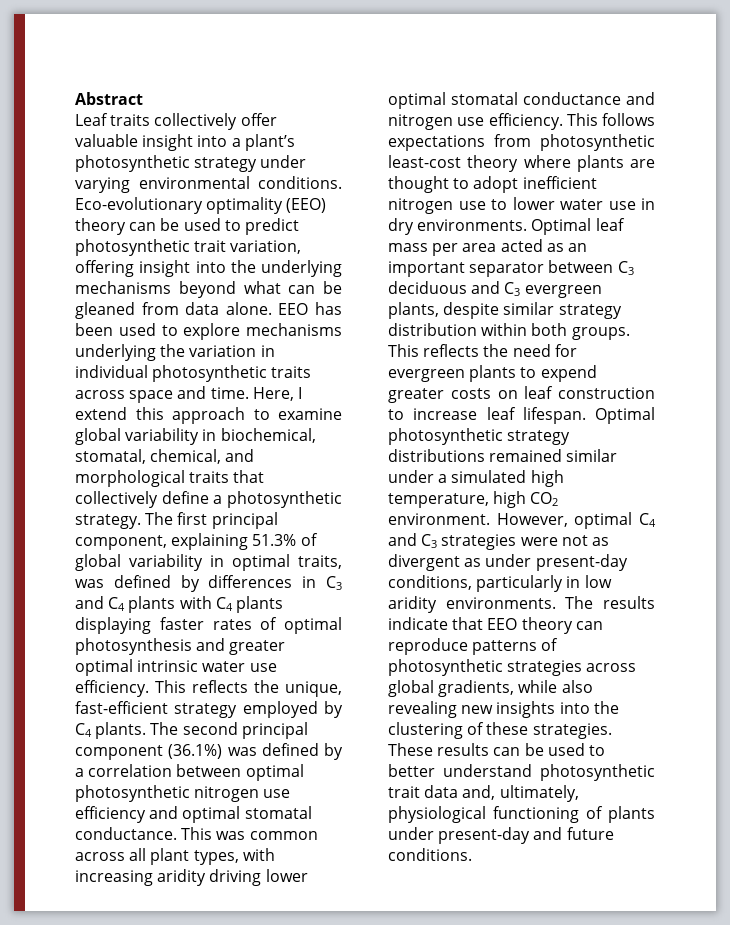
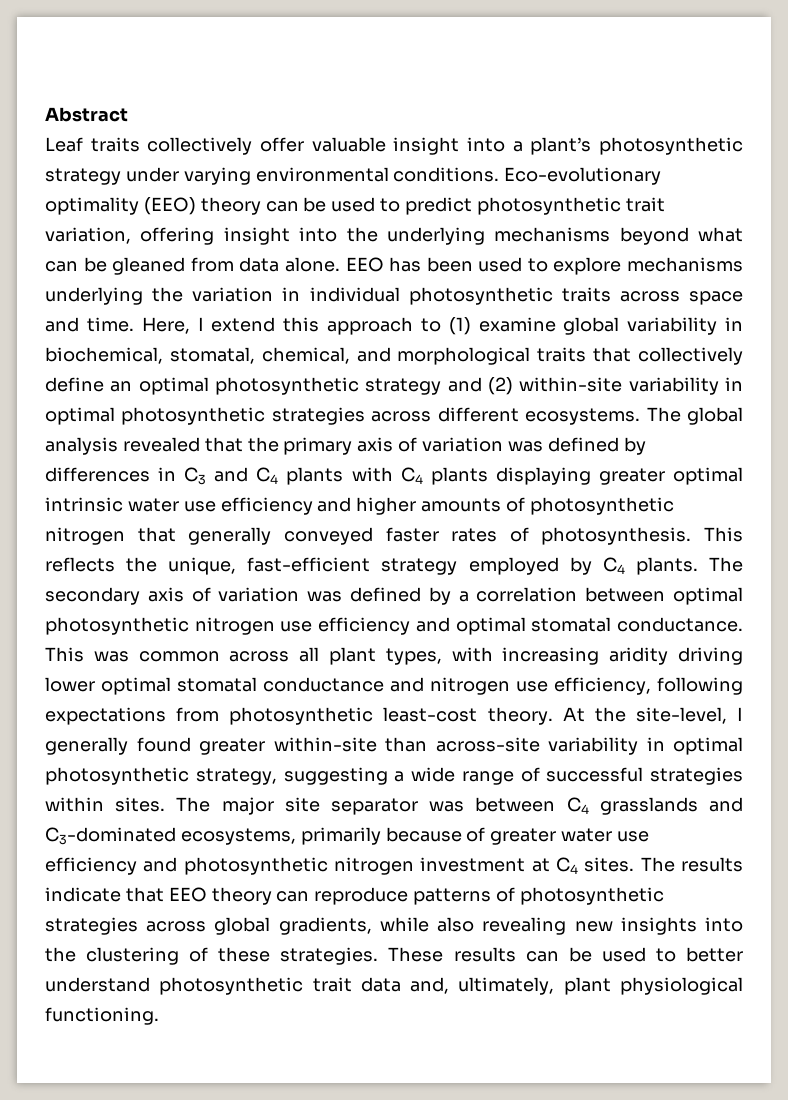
- Here, I extend this approach to examine global variability in biochemical, stomatal, chemical, and morphological traits that collectively define a photosynthetic strategy. The first principal component, explaining 51.3% of global variability in optimal traits, was defined by differences in C3 and C4 plants with C4 plants displaying faster rates of optimal photosynthesis and greater optimal intrinsic water use efficiency.
+ Here, I extend this approach to (1) examine global variability in biochemical, stomatal, chemical, and morphological traits that collectively define an optimal photosynthetic strategy and (2) within-site variability in optimal photosynthetic strategies across different ecosystems. The global analysis revealed that the primary axis of variation was defined by differences in C3 and C4 plants with C4 plants displaying greater optimal intrinsic water use efficiency and higher amounts of photosynthetic nitrogen that generally conveyed faster rates of photosynthesis.
- The second principal component (36.1%) was defined by a correlation between optimal photosynthetic nitrogen use efficiency and optimal stomatal conductance.
+ The secondary axis of variation was defined by a correlation between optimal photosynthetic nitrogen use efficiency and optimal stomatal conductance.
- This was common across all plant types, with increasing aridity driving lower optimal stomatal conductance and nitrogen use efficiency. This follows expectations from photosynthetic least-cost theory where plants are thought to adopt inefficient nitrogen use to lower water use in dry environments. Optimal leaf mass per area acted as an important separator between C3 deciduous and C3 evergreen plants, despite similar strategy distribution within both groups. This reflects the need for evergreen plants to expend greater costs on leaf construction to increase leaf lifespan. Optimal photosynthetic strategy distributions remained similar under a simulated high temperature, high CO2 environment. However, optimal C4 and C3 strategies were not as divergent as under present-day conditions, particularly in low aridity environments.
+ This was common across all plant types, with increasing aridity driving lower optimal stomatal conductance and nitrogen use efficiency, following expectations from photosynthetic least-cost theory. At the site-level, I generally found greater within-site than across-site variability in optimal photosynthetic strategy, suggesting a wide range of successful strategies within sites. The major site separator was between C4 grasslands and C3-dominated ecosystems, primarily because of greater water use efficiency and photosynthetic nitrogen investment at C4 sites.
- These results can be used to better understand photosynthetic trait data and, ultimately, physiological functioning of plants under present-day and future conditions.
+ These results can be used to better understand photosynthetic trait data and, ultimately, plant physiological functioning.

